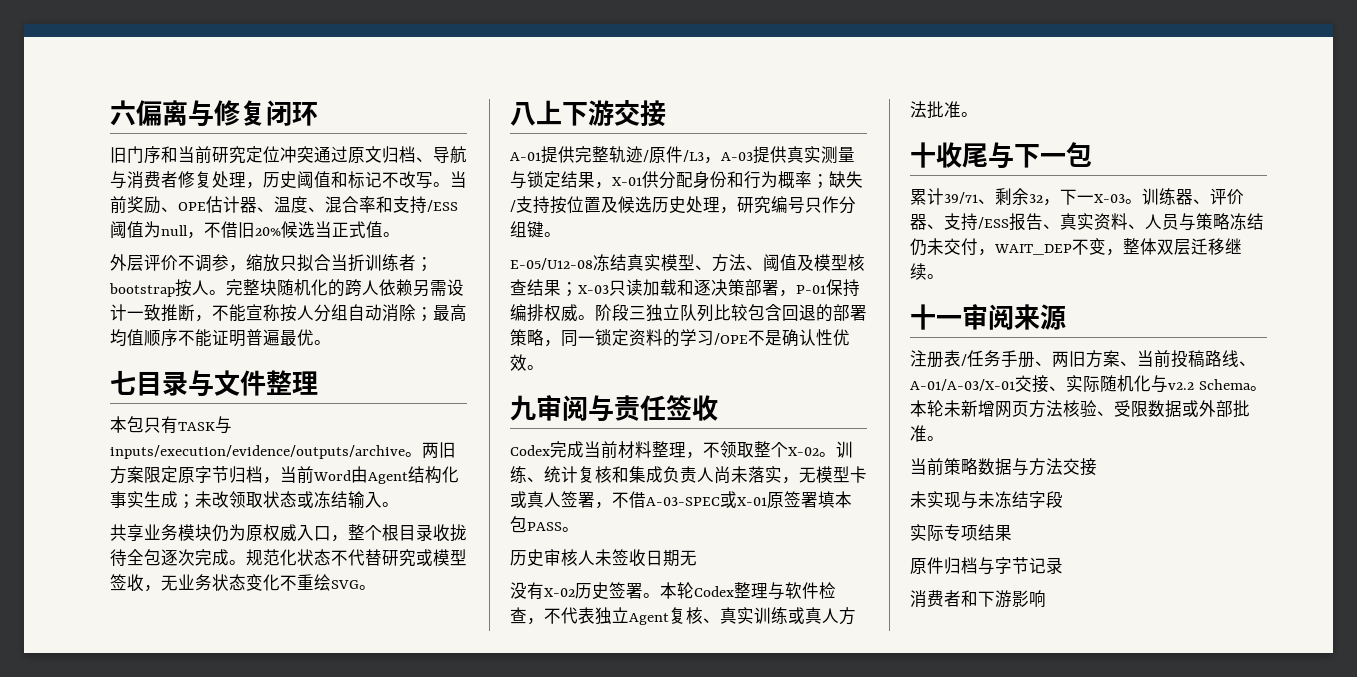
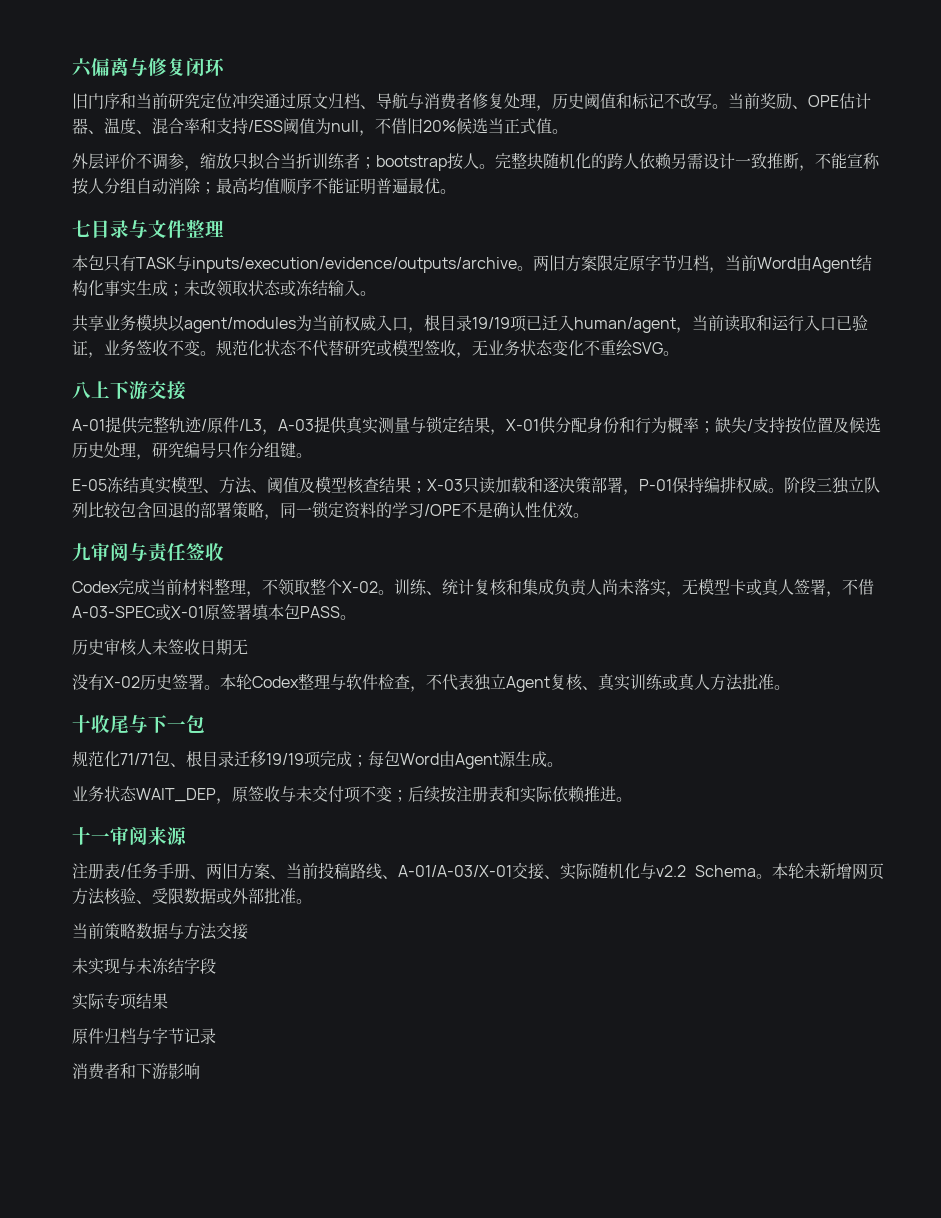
- 共享业务模块仍为原权威入口，整个根目录收拢待全包逐次完成。
+ 共享业务模块以agent/modules为当前权威入口，根目录19/19项已迁入human/agent，当前读取和运行入口已验证，业务签收不变。
- E-05/U12-08冻结真实模型、方法、阈值及模型核查结果；X-03只读加载和逐决策部署，P-01保持编排权威。
+ E-05冻结真实模型、方法、阈值及模型核查结果；X-03只读加载和逐决策部署，P-01保持编排权威。
- 累计39/71、剩余32，下一X-03。训练器、评价器、支持/ESS报告、真实资料、人员与策略冻结仍未交付，WAIT_DEP不变，整体双层迁移继续。
+ 规范化71/71包、根目录迁移19/19项完成；每包Word由Agent源生成。
+ 业务状态WAIT_DEP，原签收与未交付项不变；后续按注册表和实际依赖推进。

